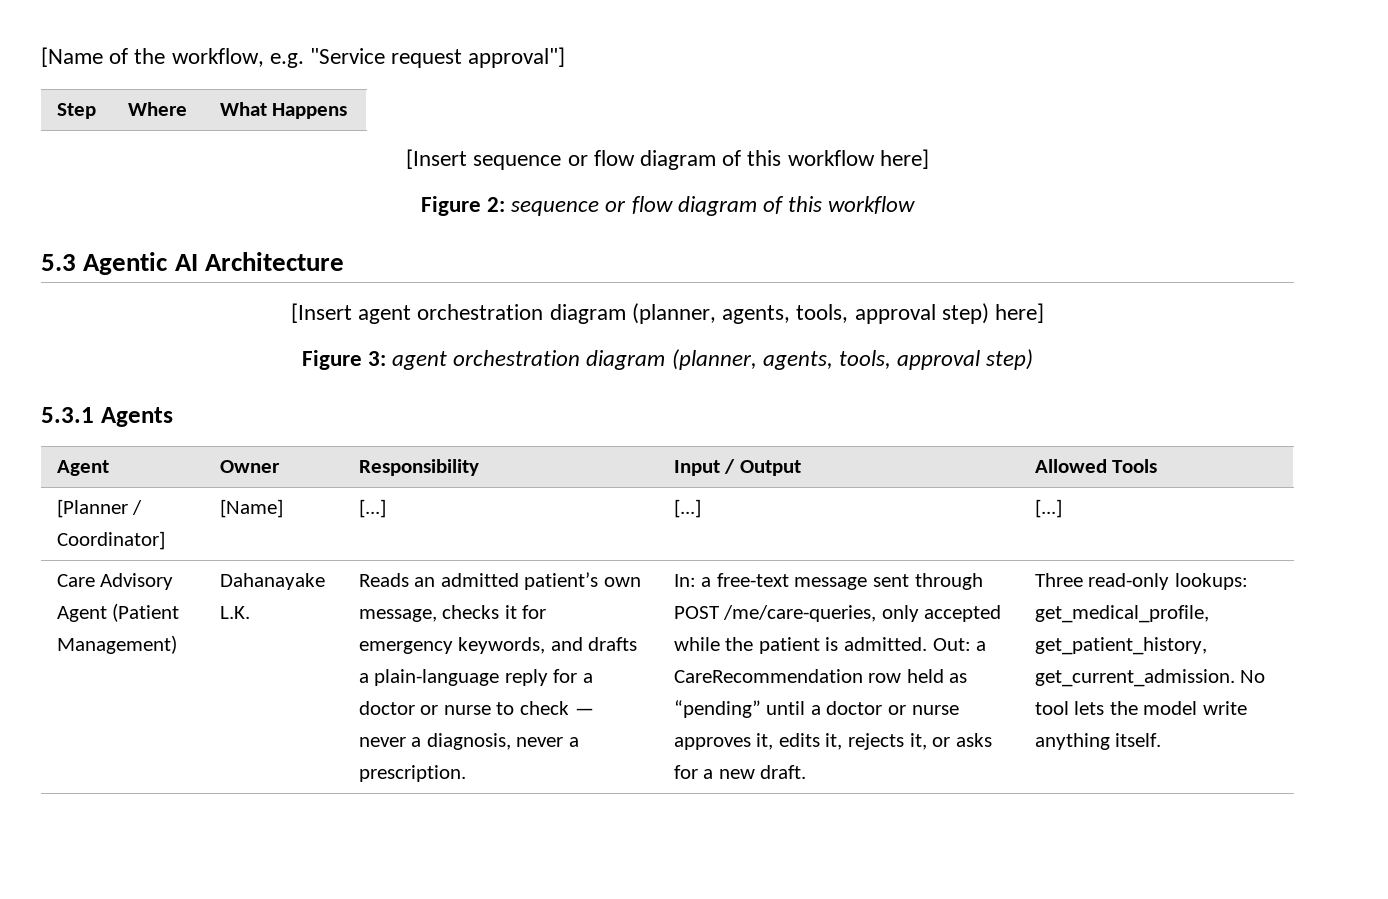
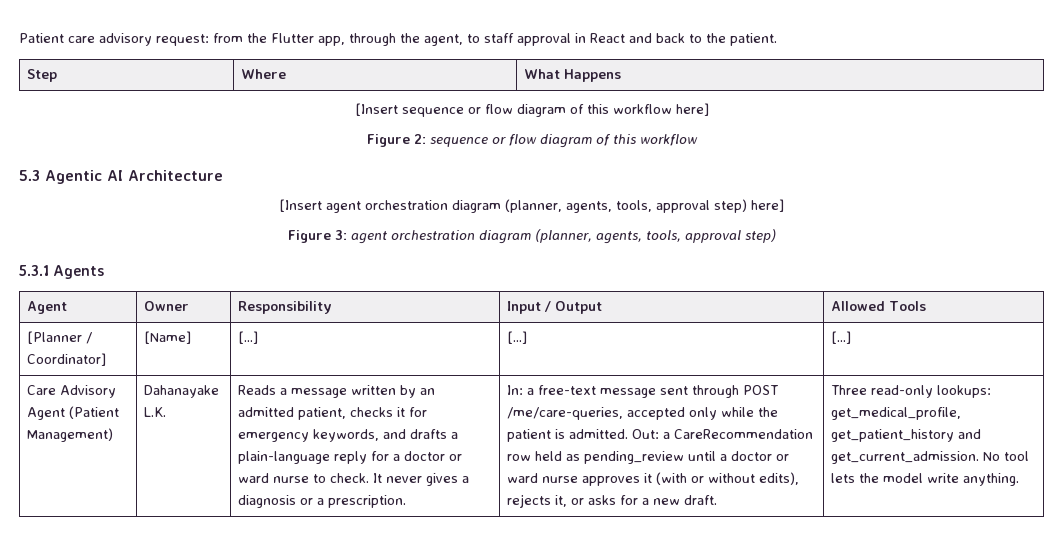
- [Name of the workflow, e.g. "Service request approval"]
+ Patient care advisory request: from the Flutter app, through the agent, to staff approval in React and back to the patient.
- Reads an admitted patient’s own message, checks it for emergency keywords, and drafts a plain-language reply for a doctor or nurse to check — never a diagnosis, never a prescription.
+ Reads a message written by an admitted patient, checks it for emergency keywords, and drafts a plain-language reply for a doctor or ward nurse to check. It never gives a diagnosis or a prescription.
- In: a free-text message sent through POST /me/care-queries, only accepted while the patient is admitted.
+ In: a free-text message sent through POST /me/care-queries, accepted only while the patient is admitted.
- Out: a CareRecommendation row held as “pending” until a doctor or nurse approves it, edits it, rejects it, or asks for a new draft.
+ Out: a CareRecommendation row held as pending_review until a doctor or ward nurse approves it (with or without edits), rejects it, or asks for a new draft.
- Three read-only lookups: get_medical_profile, get_patient_history, get_current_admission.
+ Three read-only lookups: get_medical_profile, get_patient_history and get_current_admission.
- No tool lets the model write anything itself.
+ No tool lets the model write anything.

